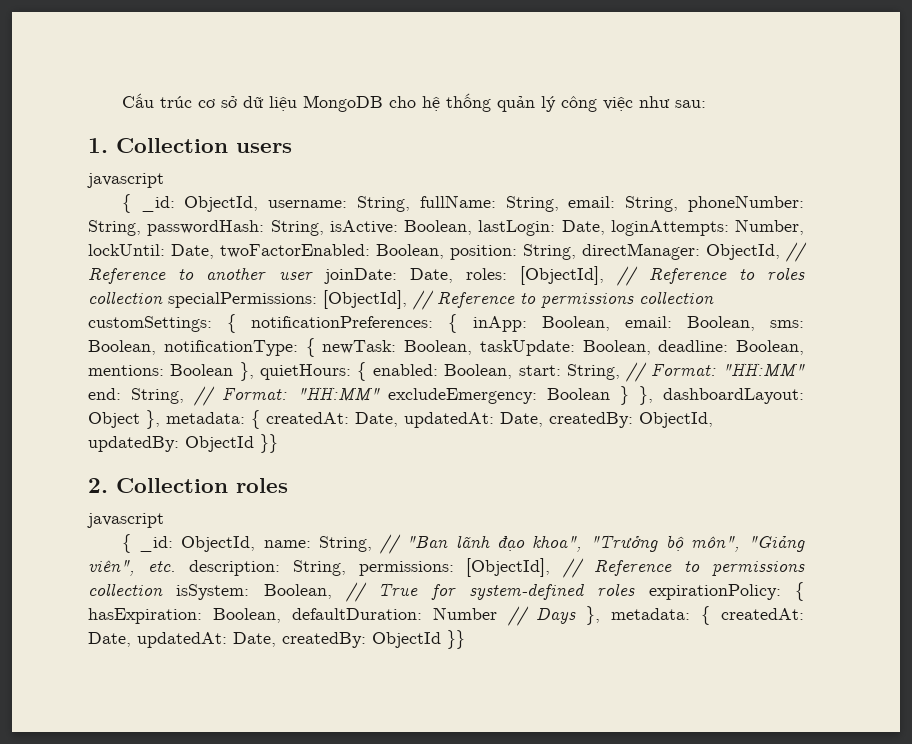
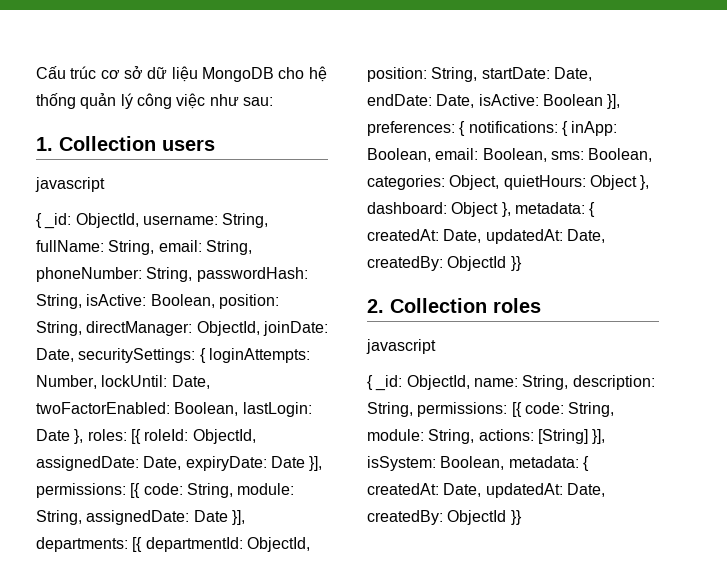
- { _id: ObjectId, username: String, fullName: String, email: String, phoneNumber: String, passwordHash: String, isActive: Boolean, lastLogin: Date, loginAttempts: Number, lockUntil: Date, twoFactorEnabled: Boolean, position: String, directManager: ObjectId, // Reference to another user joinDate: Date, roles: [ObjectId], // Reference to roles collection specialPermissions: [ObjectId], // Reference to permissions collection customSettings: { notificationPreferences: { inApp: Boolean, email: Boolean, sms: Boolean, notificationType: { newTask: Boolean, taskUpdate: Boolean, deadline: Boolean, mentions: Boolean }, quietHours: { enabled: Boolean, start: String, // Format: "HH:MM" end: String, // Format: "HH:MM" excludeEmergency: Boolean } }, dashboardLayout: Object }, metadata: { createdAt: Date, updatedAt: Date, createdBy: ObjectId, updatedBy: ObjectId }}
+ { _id: ObjectId, username: String, fullName: String, email: String, phoneNumber: String, passwordHash: String, isActive: Boolean, position: String, directManager: ObjectId, joinDate: Date, securitySettings: { loginAttempts: Number, lockUntil: Date, twoFactorEnabled: Boolean, lastLogin: Date }, roles: [{ roleId: ObjectId, assignedDate: Date, expiryDate: Date }], permissions: [{ code: String, module: String, assignedDate: Date }], departments: [{ departmentId: ObjectId, position: String, startDate: Date, endDate: Date, isActive: Boolean }], preferences: { notifications: { inApp: Boolean, email: Boolean, sms: Boolean, categories: Object, quietHours: Object }, dashboard: Object }, metadata: { createdAt: Date, updatedAt: Date, createdBy: ObjectId }}
- { _id: ObjectId, name: String, // "Ban lãnh đạo khoa", "Trưởng bộ môn", "Giảng viên", etc. description: String, permissions: [ObjectId], // Reference to permissions collection isSystem: Boolean, // True for system-defined roles expirationPolicy: { hasExpiration: Boolean, defaultDuration: Number // Days }, metadata: { createdAt: Date, updatedAt: Date, createdBy: ObjectId }}
+ { _id: ObjectId, name: String, description: String, permissions: [{ code: String, module: String, actions: [String] }], isSystem: Boolean, metadata: { createdAt: Date, updatedAt: Date, createdBy: ObjectId }}

